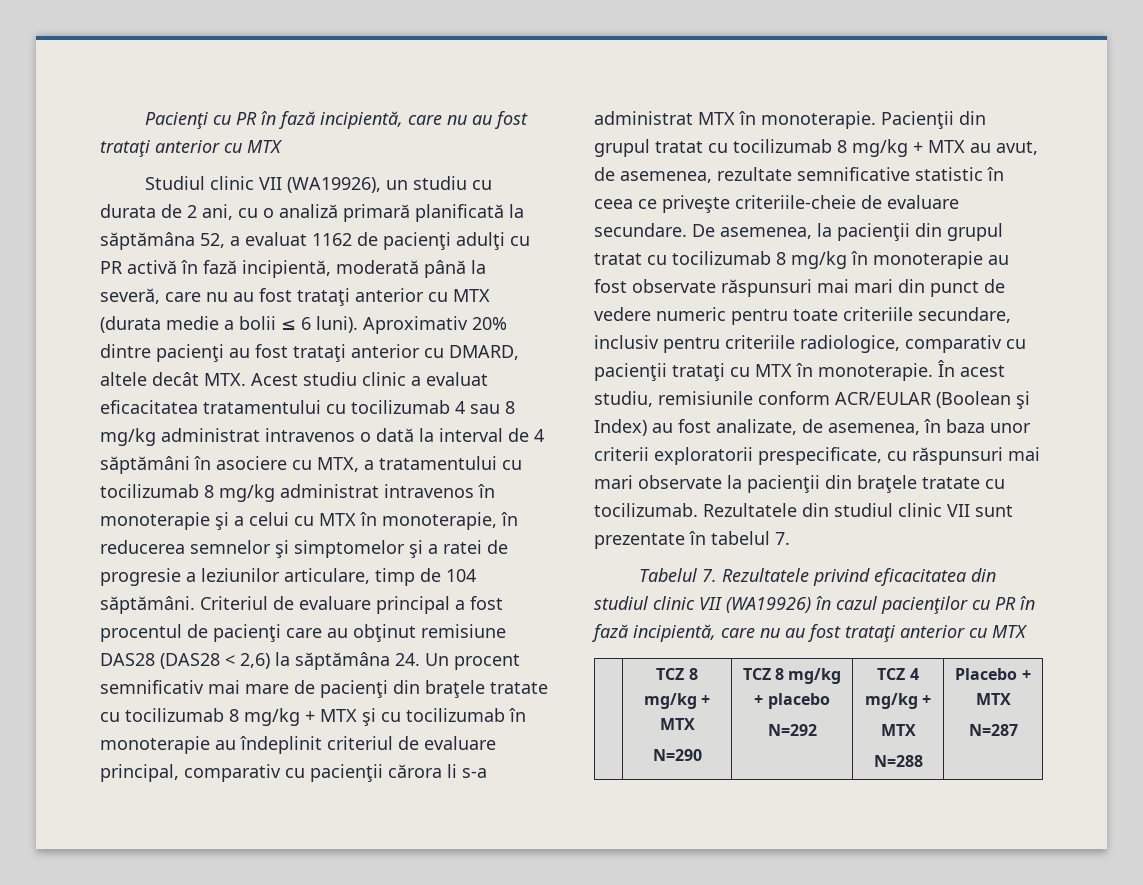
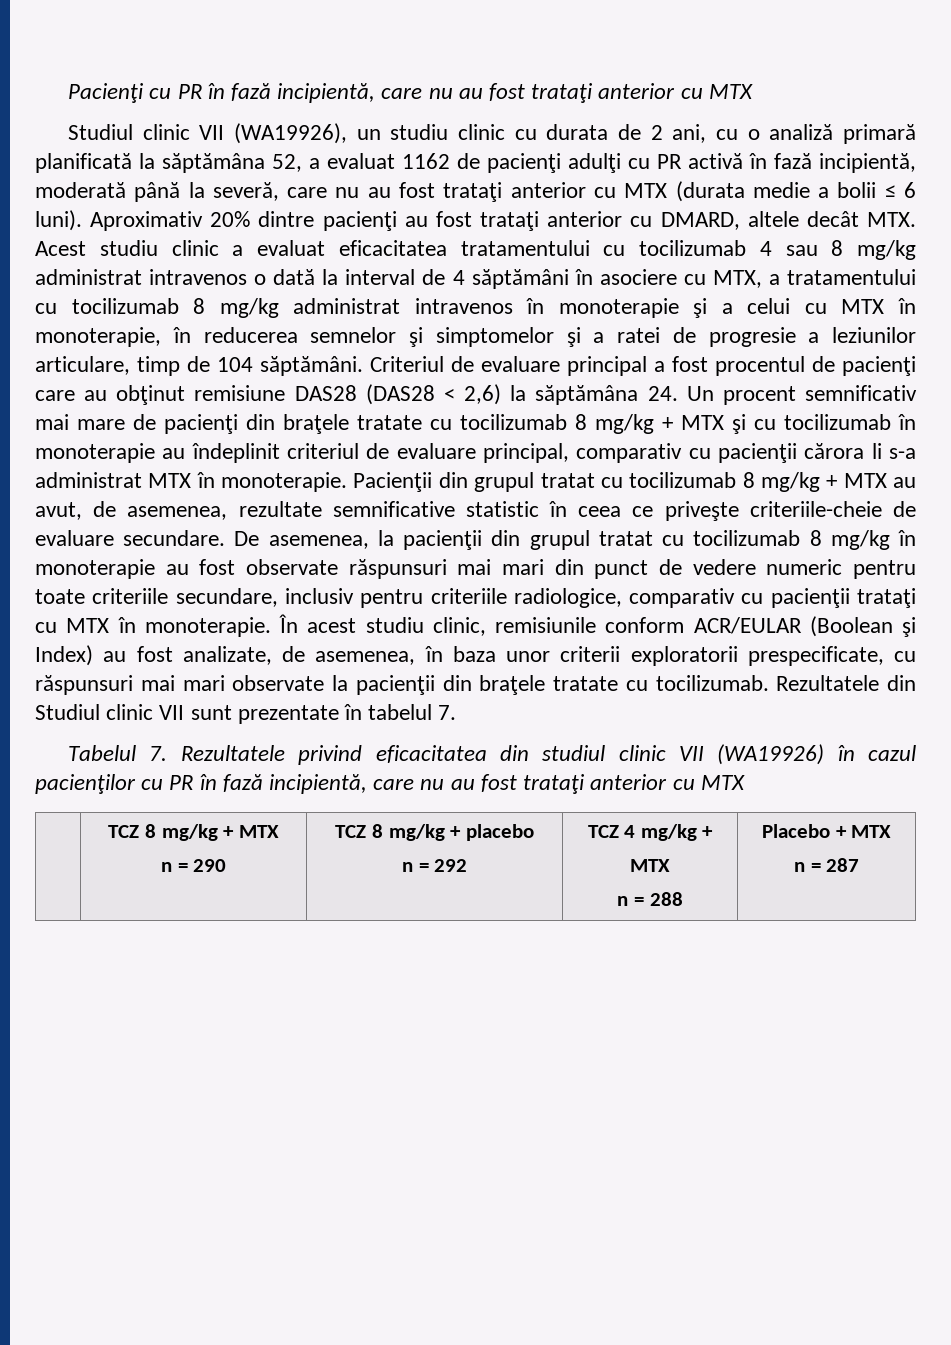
- Studiul clinic VII (WA19926), un studiu cu durata de 2 ani, cu o analiză primară planificată la săptămâna 52, a evaluat 1162 de pacienţi adulţi cu PR activă în fază incipientă, moderată până la severă, care nu au fost trataţi anterior cu MTX (durata medie a bolii ≤ 6 luni).
+ Studiul clinic VII (WA19926), un studiu clinic cu durata de 2 ani, cu o analiză primară planificată la săptămâna 52, a evaluat 1162 de pacienţi adulţi cu PR activă în fază incipientă, moderată până la severă, care nu au fost trataţi anterior cu MTX (durata medie a bolii ≤ 6 luni).
- În acest studiu, remisiunile conform ACR/EULAR (Boolean şi Index) au fost analizate, de asemenea, în baza unor criterii exploratorii prespecificate, cu răspunsuri mai mari observate la pacienţii din braţele tratate cu tocilizumab.
+ În acest studiu clinic, remisiunile conform ACR/EULAR (Boolean şi Index) au fost analizate, de asemenea, în baza unor criterii exploratorii prespecificate, cu răspunsuri mai mari observate la pacienţii din braţele tratate cu tocilizumab.
- Rezultatele din studiul clinic VII sunt prezentate în tabelul 7.
+ Rezultatele din Studiul clinic VII sunt prezentate în tabelul 7.
  | TCZ 8 mg/kg + MTX
- N=290 | TCZ 8 mg/kg + placebo
- N=292 | TCZ 4 mg/kg +
+ n = 290 | TCZ 8 mg/kg + placebo
+ n = 292 | TCZ 4 mg/kg +
  MTX
- N=288 | Placebo + MTX
- N=287
+ n = 288 | Placebo + MTX
+ n = 287

